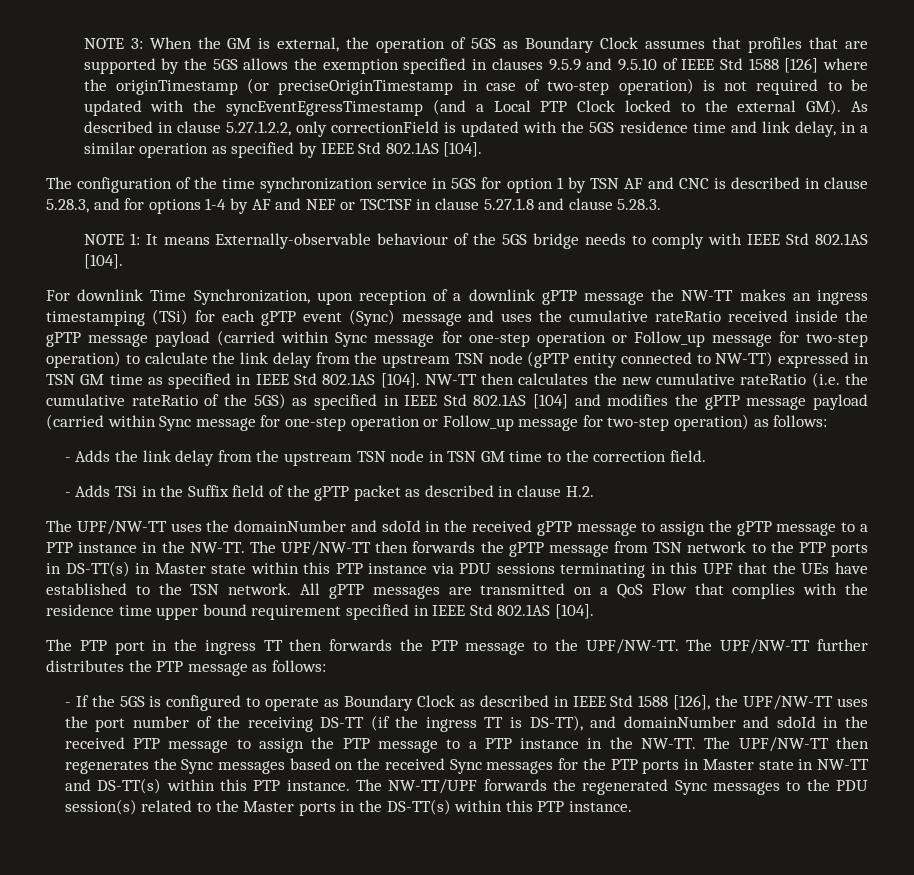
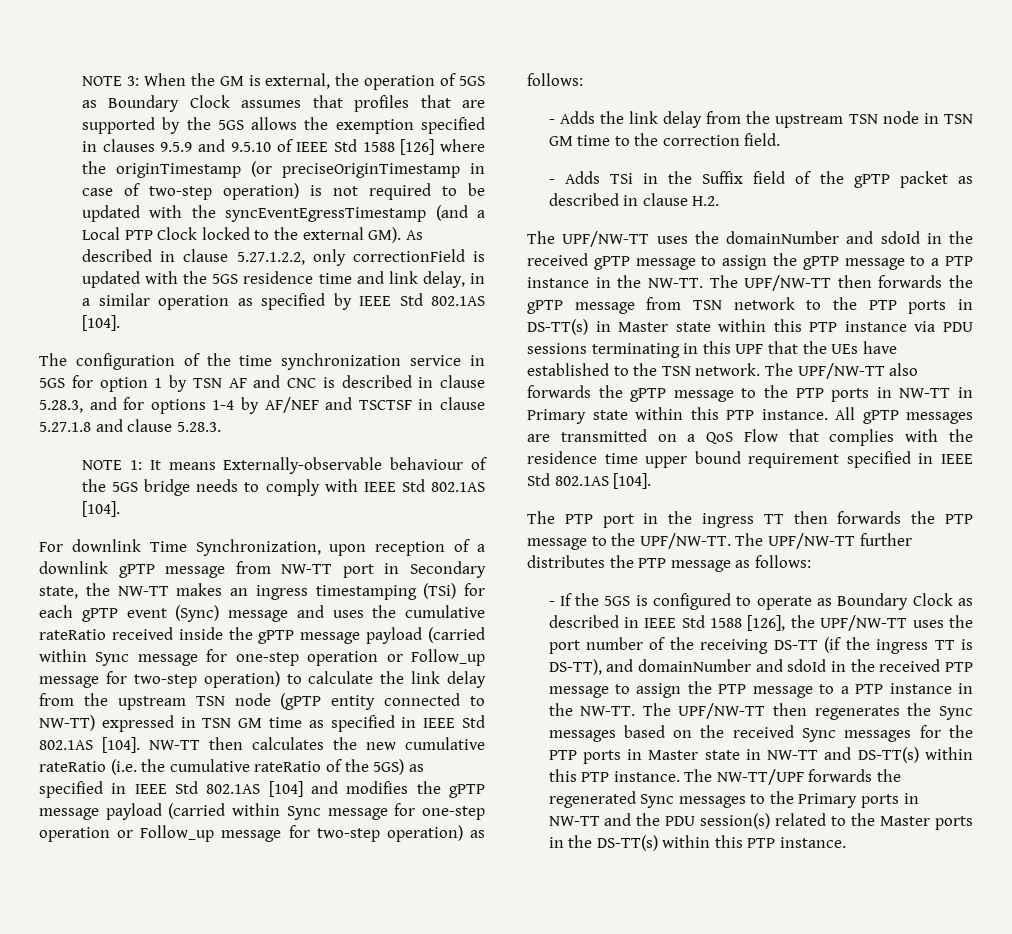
- The configuration of the time synchronization service in 5GS for option 1 by TSN AF and CNC is described in clause 5.28.3, and for options 1-4 by AF and NEF or TSCTSF in clause 5.27.1.8 and clause 5.28.3.
+ The configuration of the time synchronization service in 5GS for option 1 by TSN AF and CNC is described in clause 5.28.3, and for options 1-4 by AF/NEF and TSCTSF in clause 5.27.1.8 and clause 5.28.3.
- For downlink Time Synchronization, upon reception of a downlink gPTP message the NW-TT makes an ingress timestamping (TSi) for each gPTP event (Sync) message and uses the cumulative rateRatio received inside the gPTP message payload (carried within Sync message for one-step operation or Follow_up message for two-step operation) to calculate the link delay from the upstream TSN node (gPTP entity connected to NW-TT) expressed in TSN GM time as specified in IEEE Std 802.1AS [104].
+ For downlink Time Synchronization, upon reception of a downlink gPTP message from NW-TT port in Secondary state, the NW-TT makes an ingress timestamping (TSi) for each gPTP event (Sync) message and uses the cumulative rateRatio received inside the gPTP message payload (carried within Sync message for one-step operation or Follow_up message for two-step operation) to calculate the link delay from the upstream TSN node (gPTP entity connected to NW-TT) expressed in TSN GM time as specified in IEEE Std 802.1AS [104].
+ The UPF/NW-TT also forwards the gPTP message to the PTP ports in NW-TT in Primary state within this PTP instance.
- The NW-TT/UPF forwards the regenerated Sync messages to the PDU session(s) related to the Master ports in the DS-TT(s) within this PTP instance.
+ The NW-TT/UPF forwards the regenerated Sync messages to the Primary ports in NW-TT and the PDU session(s) related to the Master ports in the DS-TT(s) within this PTP instance.

